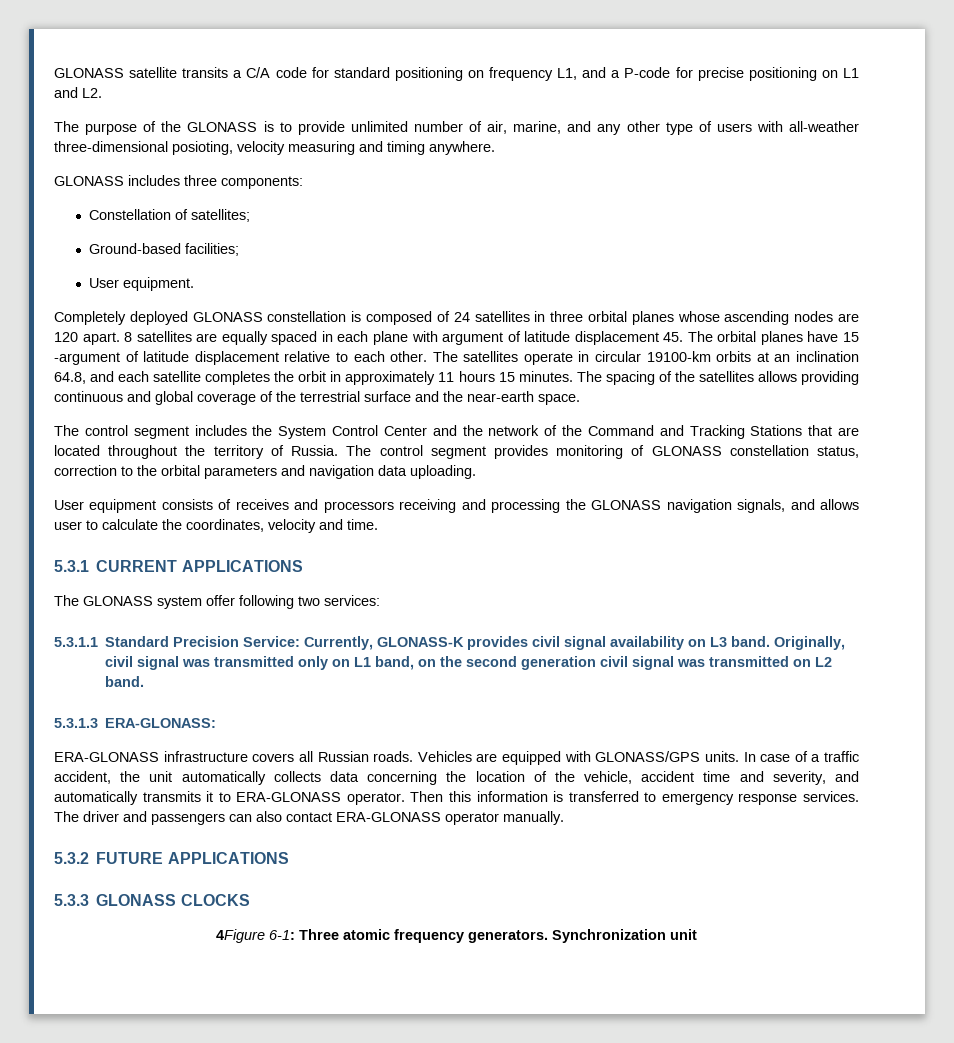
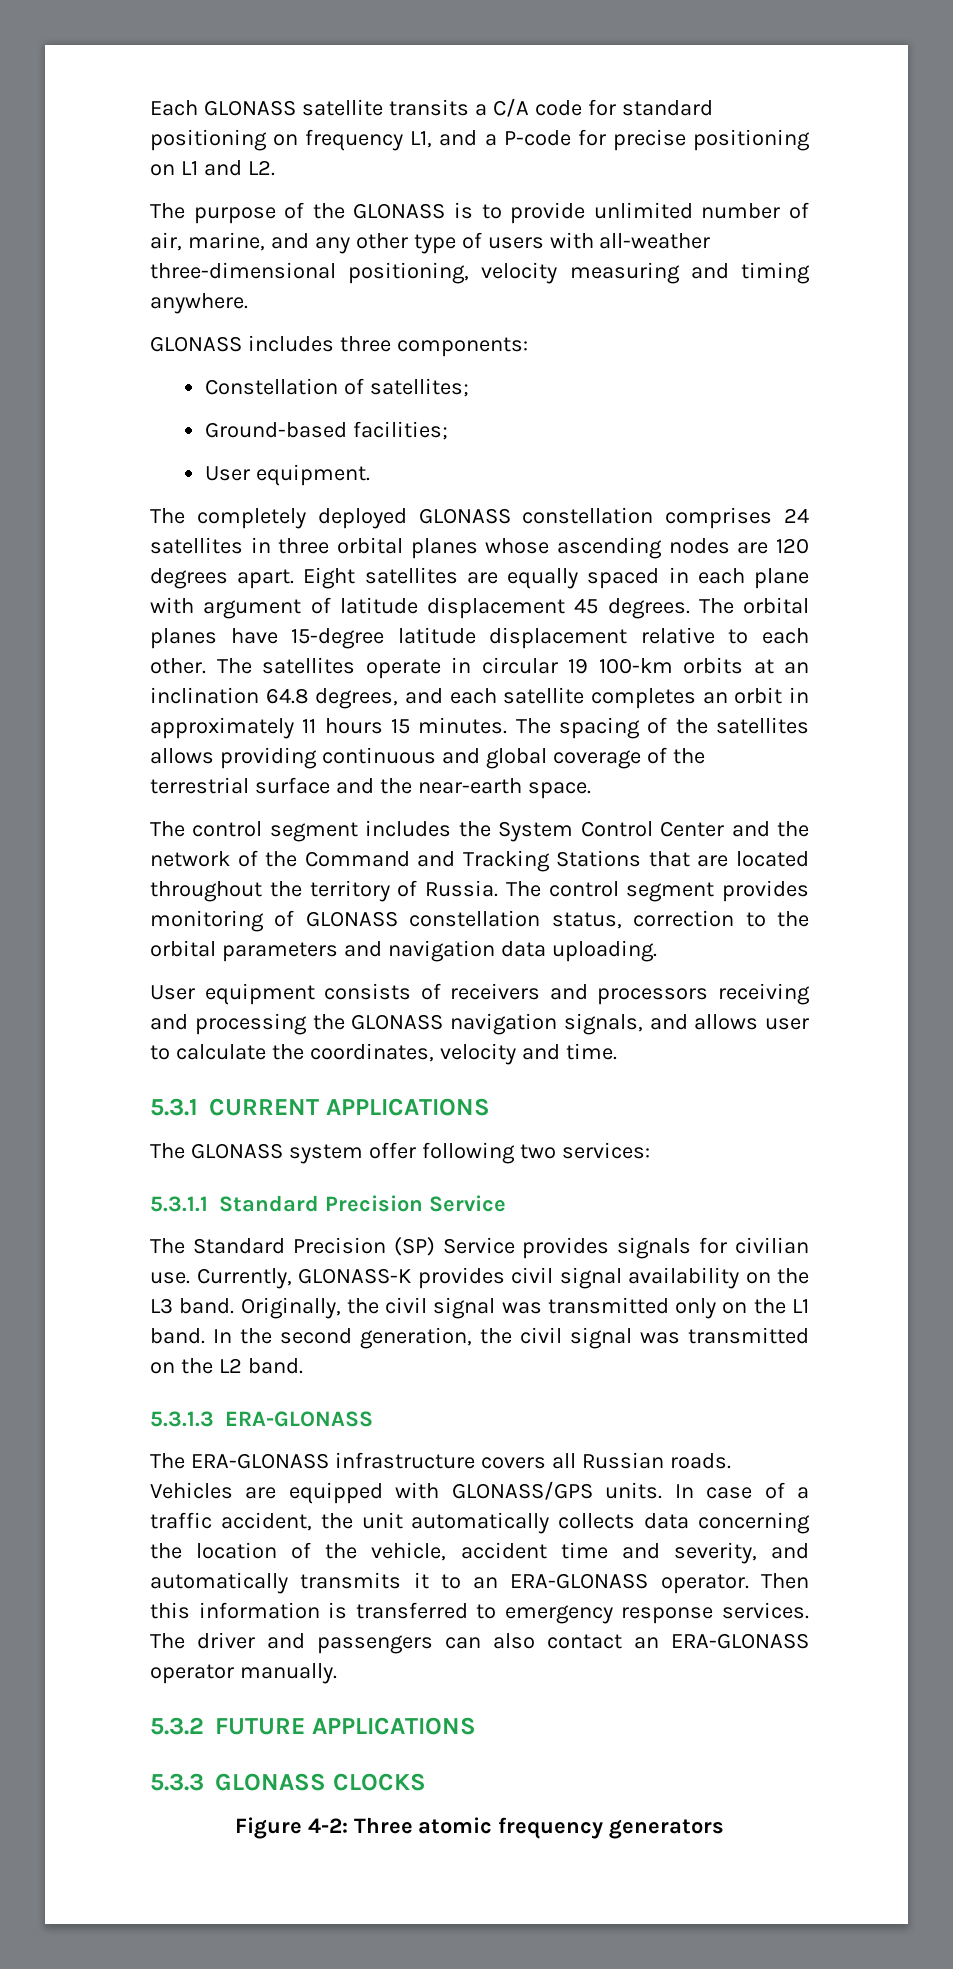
- GLONASS satellite transits a C/A code for standard positioning on frequency L1, and a P-code for precise positioning on L1 and L2.
+ Each GLONASS satellite transits a C/A code for standard positioning on frequency L1, and a P-code for precise positioning on L1 and L2.
- The purpose of the GLONASS is to provide unlimited number of air, marine, and any other type of users with all-weather three-dimensional posioting, velocity measuring and timing anywhere.
+ The purpose of the GLONASS is to provide unlimited number of air, marine, and any other type of users with all-weather three-dimensional positioning, velocity measuring and timing anywhere.
- Completely deployed GLONASS constellation is composed of 24 satellites in three orbital planes whose ascending nodes are 120 apart. 8 satellites are equally spaced in each plane with argument of latitude displacement 45. The orbital planes have 15 -argument of latitude displacement relative to each other.
+ The completely deployed GLONASS constellation comprises 24 satellites in three orbital planes whose ascending nodes are 120 degrees apart. Eight satellites are equally spaced in each plane with argument of latitude displacement 45 degrees. The orbital planes have 15-degree latitude displacement relative to each other.
- The satellites operate in circular 19100-km orbits at an inclination 64.8, and each satellite completes the orbit in approximately 11 hours 15 minutes.
+ The satellites operate in circular 19 100-km orbits at an inclination 64.8 degrees, and each satellite completes an orbit in approximately 11 hours 15 minutes.
- User equipment consists of receives and processors receiving and processing the GLONASS navigation signals, and allows user to calculate the coordinates, velocity and time.
+ User equipment consists of receivers and processors receiving and processing the GLONASS navigation signals, and allows user to calculate the coordinates, velocity and time.
- 5.3.1.1 Standard Precision Service: Currently, GLONASS-K provides civil signal availability on L3 band.
+ 5.3.1.1 Standard Precision Service
+ The Standard Precision (SP) Service provides signals for civilian use. Currently, GLONASS-K provides civil signal availability on the L3 band.
- Originally, civil signal was transmitted only on L1 band, on the second generation civil signal was transmitted on L2 band.
+ Originally, the civil signal was transmitted only on the L1 band. In the second generation, the civil signal was transmitted on the L2 band.
- 5.3.1.3 ERA-GLONASS:
- ERA-GLONASS infrastructure covers all Russian roads.
+ 5.3.1.3 ERA-GLONASS
+ The ERA-GLONASS infrastructure covers all Russian roads.
- In case of a traffic accident, the unit automatically collects data concerning the location of the vehicle, accident time and severity, and automatically transmits it to ERA-GLONASS operator.
+ In case of a traffic accident, the unit automatically collects data concerning the location of the vehicle, accident time and severity, and automatically transmits it to an ERA-GLONASS operator.
- The driver and passengers can also contact ERA-GLONASS operator manually.
+ The driver and passengers can also contact an ERA-GLONASS operator manually.
- 4Figure 6-1: Three atomic frequency generators. Synchronization unit
+ Figure 4-2: Three atomic frequency generators

